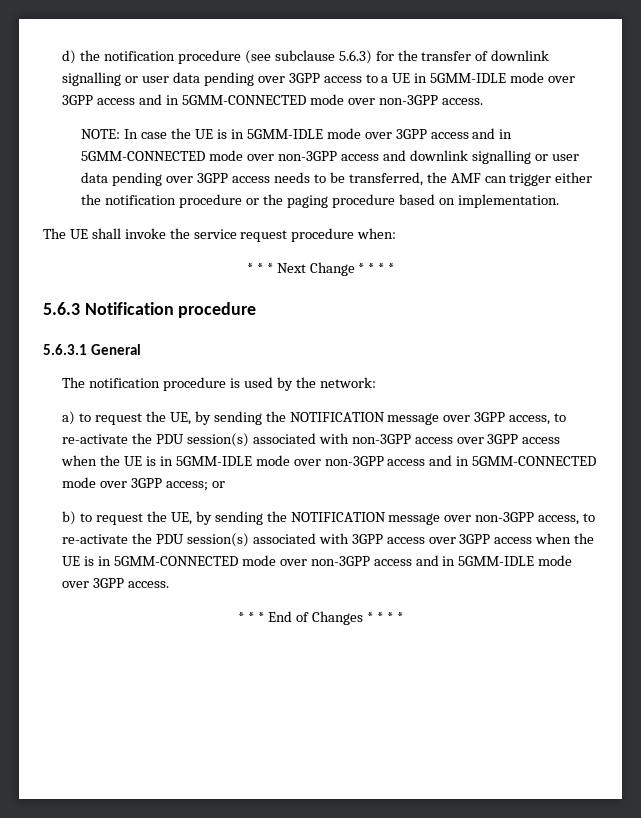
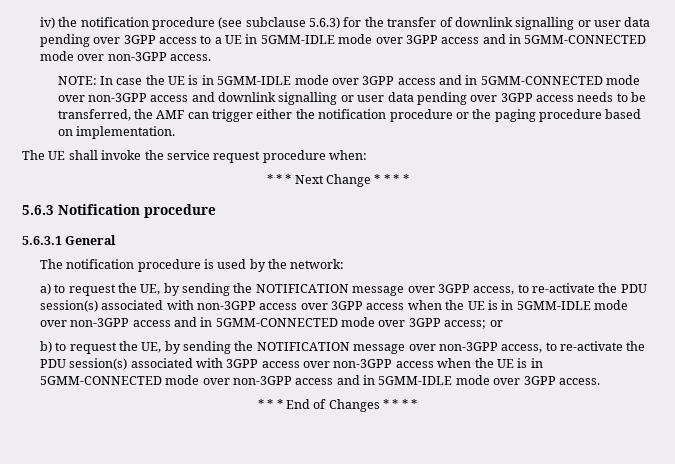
- d) the notification procedure (see subclause 5.6.3) for the transfer of downlink signalling or user data pending over 3GPP access to a UE in 5GMM-IDLE mode over 3GPP access and in 5GMM-CONNECTED mode over non-3GPP access.
+ iv) the notification procedure (see subclause 5.6.3) for the transfer of downlink signalling or user data pending over 3GPP access to a UE in 5GMM-IDLE mode over 3GPP access and in 5GMM-CONNECTED mode over non-3GPP access.
- b) to request the UE, by sending the NOTIFICATION message over non-3GPP access, to re-activate the PDU session(s) associated with 3GPP access over 3GPP access when the UE is in 5GMM-CONNECTED mode over non-3GPP access and in 5GMM-IDLE mode over 3GPP access.
+ b) to request the UE, by sending the NOTIFICATION message over non-3GPP access, to re-activate the PDU session(s) associated with 3GPP access over non-3GPP access when the UE is in 5GMM-CONNECTED mode over non-3GPP access and in 5GMM-IDLE mode over 3GPP access.

